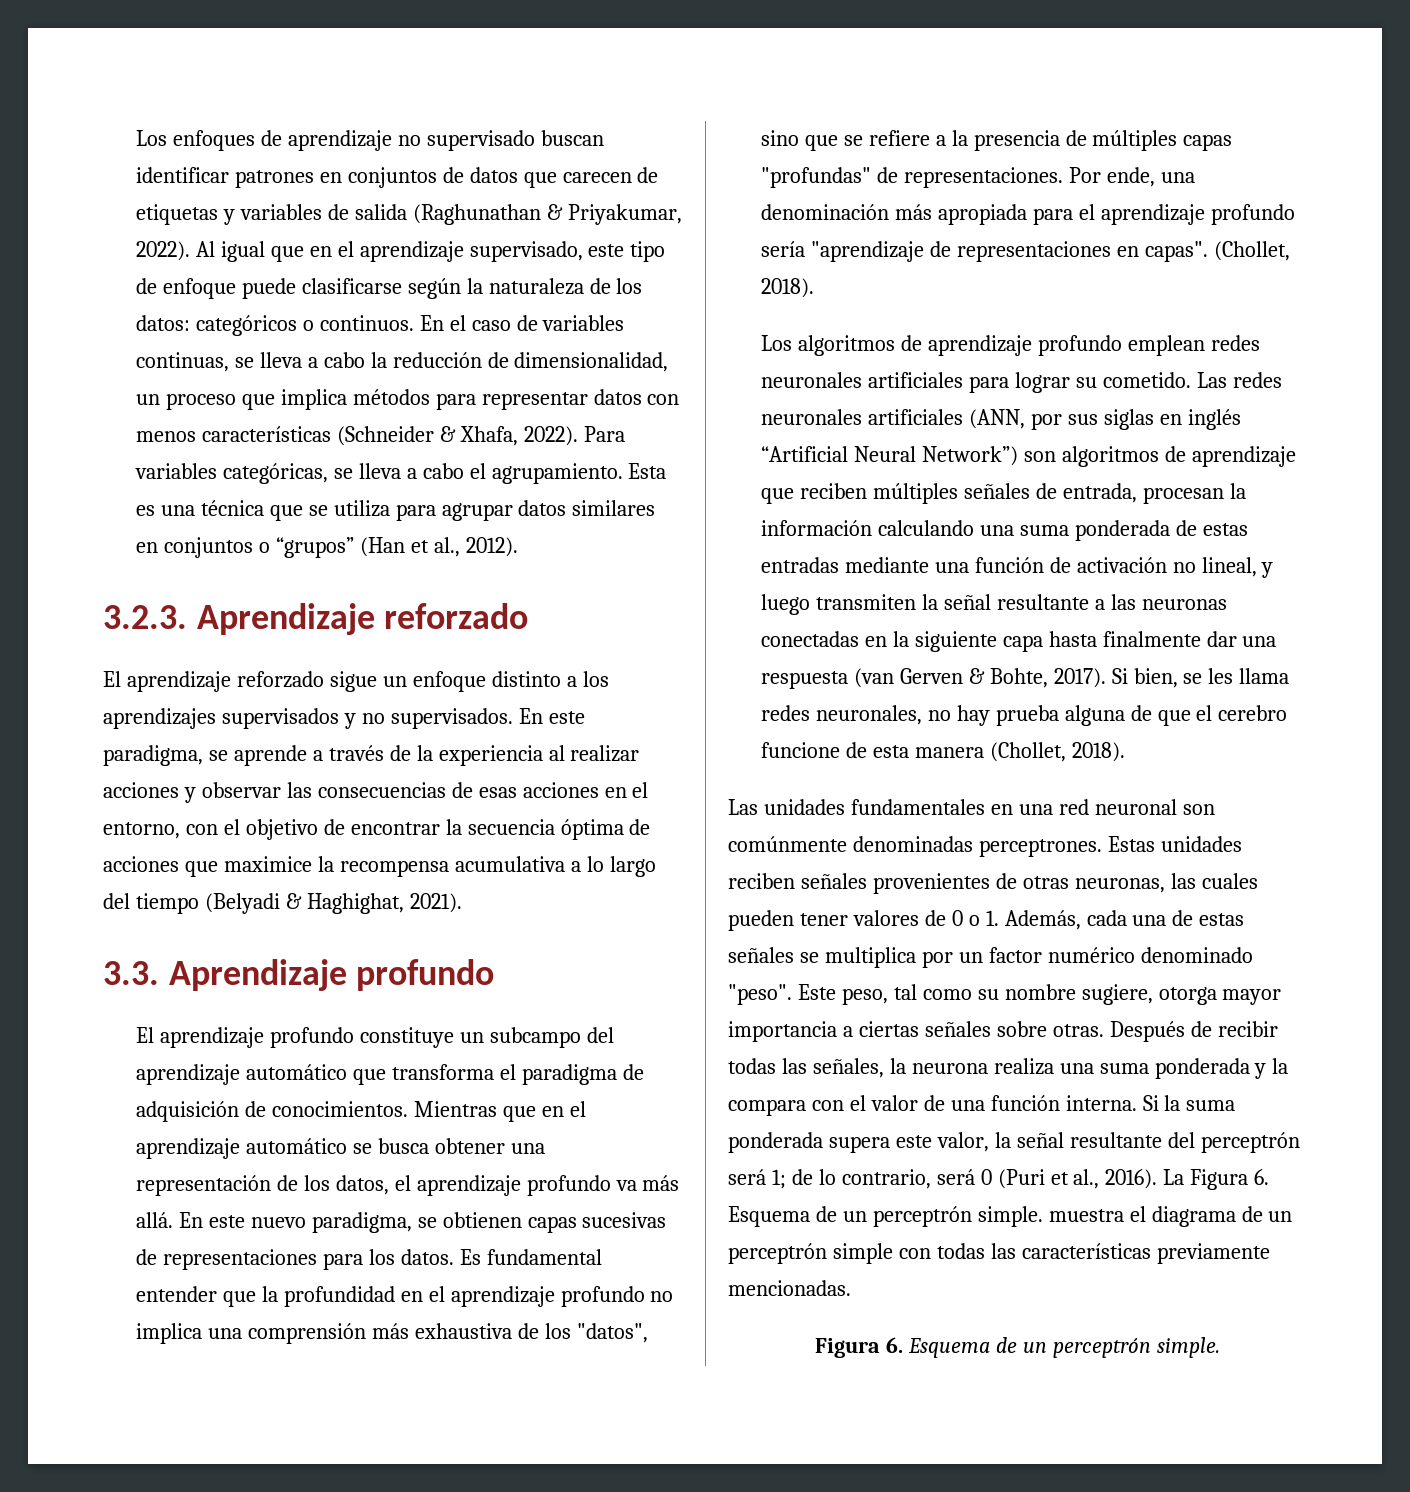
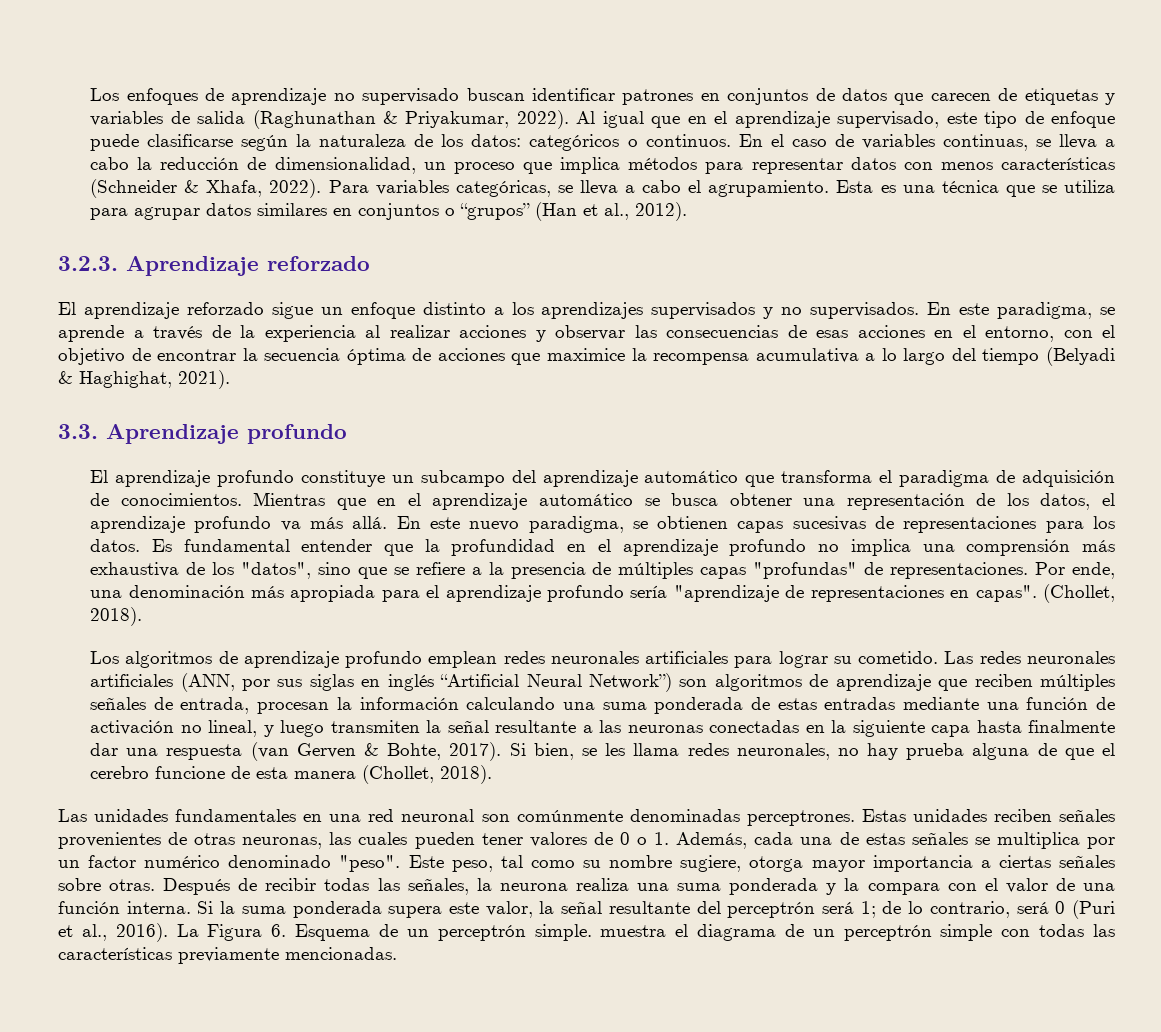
  La Figura 6. Esquema de un perceptrón simple. muestra el diagrama de un perceptrón simple con todas las características previamente mencionadas.
- Figura 6. Esquema de un perceptrón simple.

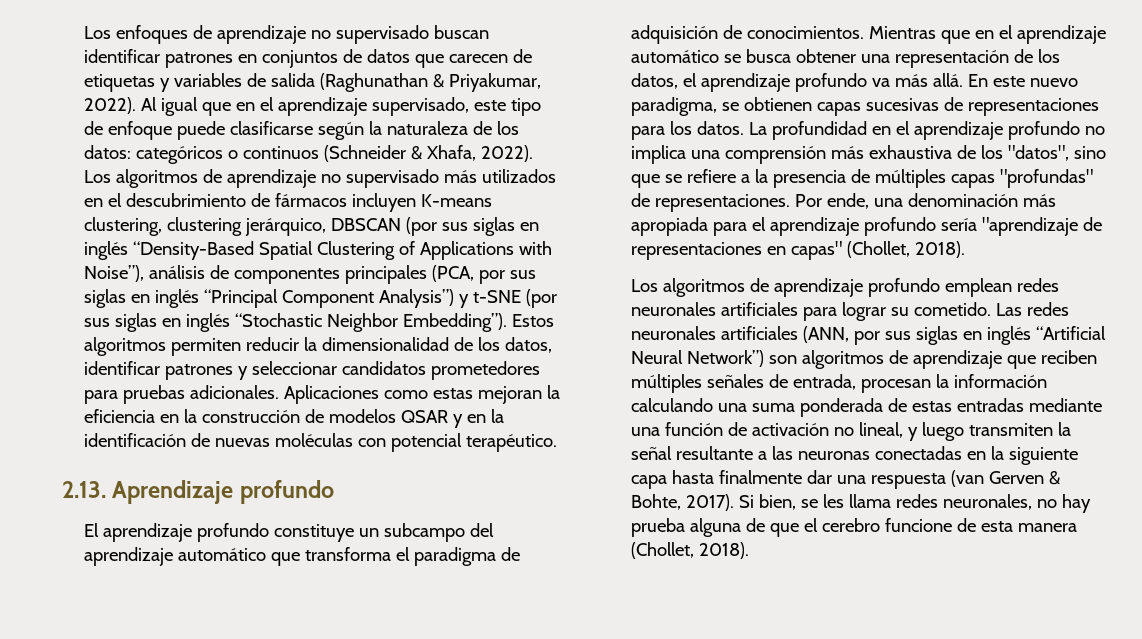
- Al igual que en el aprendizaje supervisado, este tipo de enfoque puede clasificarse según la naturaleza de los datos: categóricos o continuos. En el caso de variables continuas, se lleva a cabo la reducción de dimensionalidad, un proceso que implica métodos para representar datos con menos características (Schneider & Xhafa, 2022). Para variables categóricas, se lleva a cabo el agrupamiento. Esta es una técnica que se utiliza para agrupar datos similares en conjuntos o “grupos” (Han et al., 2012).
- 3.2.3. Aprendizaje reforzado
- El aprendizaje reforzado sigue un enfoque distinto a los aprendizajes supervisados y no supervisados. En este paradigma, se aprende a través de la experiencia al realizar acciones y observar las consecuencias de esas acciones en el entorno, con el objetivo de encontrar la secuencia óptima de acciones que maximice la recompensa acumulativa a lo largo del tiempo (Belyadi & Haghighat, 2021).
- 3.3. Aprendizaje profundo
+ Al igual que en el aprendizaje supervisado, este tipo de enfoque puede clasificarse según la naturaleza de los datos: categóricos o continuos (Schneider & Xhafa, 2022). Los algoritmos de aprendizaje no supervisado más utilizados en el descubrimiento de fármacos incluyen K-means clustering, clustering jerárquico, DBSCAN (por sus siglas en inglés “Density-Based Spatial Clustering of Applications with Noise”), análisis de componentes principales (PCA, por sus siglas en inglés “Principal Component Analysis”) y t-SNE (por sus siglas en inglés “Stochastic Neighbor Embedding”). Estos algoritmos permiten reducir la dimensionalidad de los datos, identificar patrones y seleccionar candidatos prometedores para pruebas adicionales. Aplicaciones como estas mejoran la eficiencia en la construcción de modelos QSAR y en la identificación de nuevas moléculas con potencial terapéutico.
+ 2.13. Aprendizaje profundo
- Es fundamental entender que la profundidad en el aprendizaje profundo no implica una comprensión más exhaustiva de los "datos", sino que se refiere a la presencia de múltiples capas "profundas" de representaciones.
+ La profundidad en el aprendizaje profundo no implica una comprensión más exhaustiva de los "datos", sino que se refiere a la presencia de múltiples capas "profundas" de representaciones.
- Por ende, una denominación más apropiada para el aprendizaje profundo sería "aprendizaje de representaciones en capas". (Chollet, 2018).
+ Por ende, una denominación más apropiada para el aprendizaje profundo sería "aprendizaje de representaciones en capas" (Chollet, 2018).
- Las unidades fundamentales en una red neuronal son comúnmente denominadas perceptrones. Estas unidades reciben señales provenientes de otras neuronas, las cuales pueden tener valores de 0 o 1. Además, cada una de estas señales se multiplica por un factor numérico denominado "peso". Este peso, tal como su nombre sugiere, otorga mayor importancia a ciertas señales sobre otras. Después de recibir todas las señales, la neurona realiza una suma ponderada y la compara con el valor de una función interna. Si la suma ponderada supera este valor, la señal resultante del perceptrón será 1; de lo contrario, será 0 (Puri et al., 2016). La Figura 6. Esquema de un perceptrón simple. muestra el diagrama de un perceptrón simple con todas las características previamente mencionadas.

